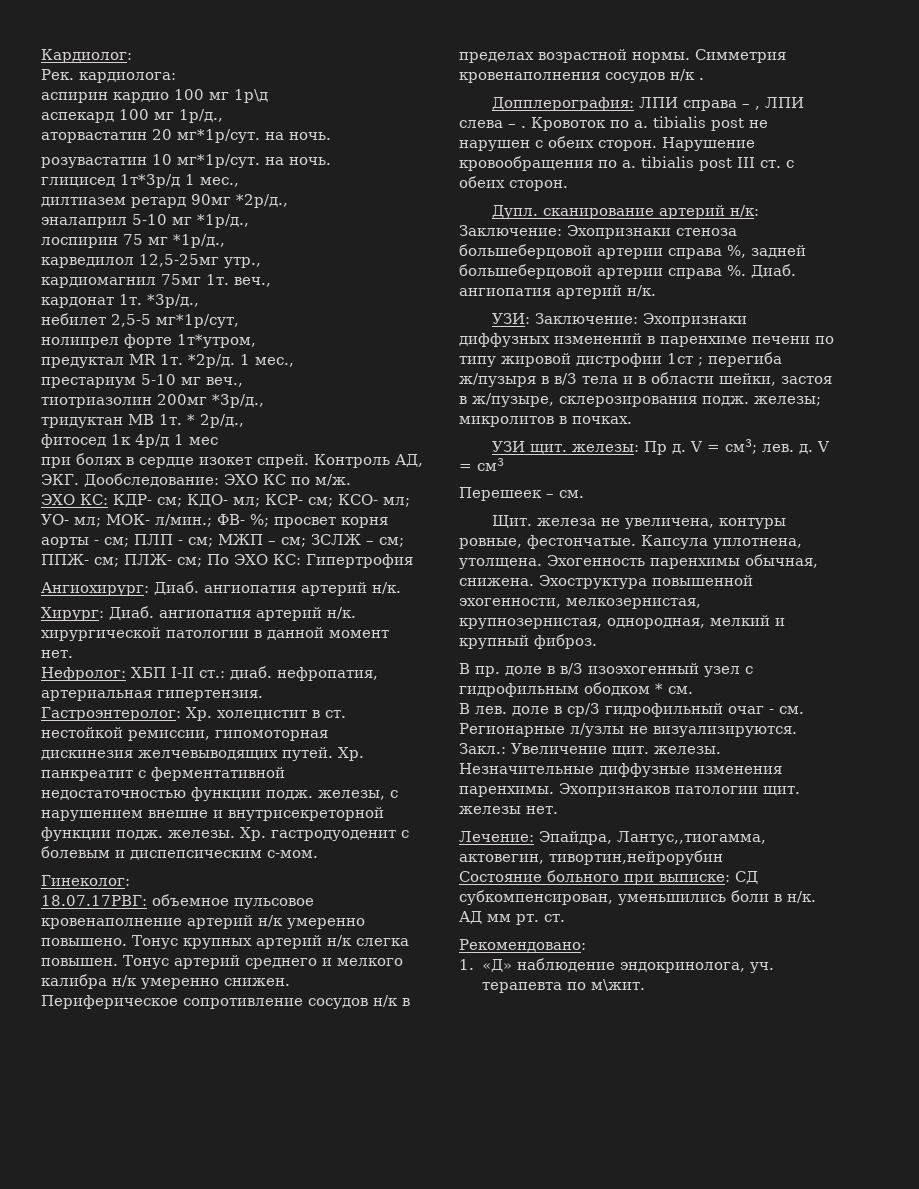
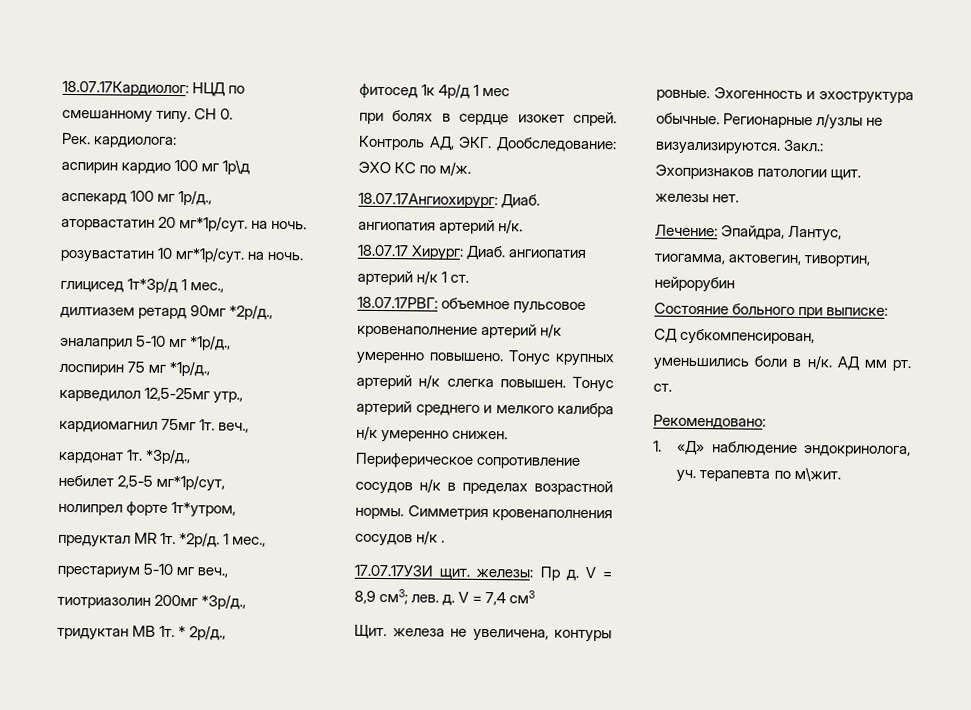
- Кардиолог:
+ 18.07.17Кардиолог: НЦД по смешанному типу. СН 0.
- ЭХО КС: КДР- см; КДО- мл; КСР- см; КСО- мл; УО- мл; МОК- л/мин.; ФВ- %; просвет корня аорты - см; ПЛП - см; МЖП – см; ЗСЛЖ – см; ППЖ- см; ПЛЖ- см; По ЭХО КС: Гипертрофия
- Ангиохирург: Диаб. ангиопатия артерий н/к.
- Хирург: Диаб. ангиопатия артерий н/к. хирургической патологии в данной момент нет.
- Нефролог: ХБП I-II ст.: диаб. нефропатия, артериальная гипертензия.
- Гастроэнтеролог: Хр. холецистит в ст. нестойкой ремиссии, гипомоторная дискинезия желчевыводящих путей. Хр. панкреатит с ферментативной недостаточностью функции подж. железы, с нарушением внешне и внутрисекреторной функции подж. железы. Хр. гастродуоденит с болевым и диспепсическим с-мом.
- Гинеколог:
+ 18.07.17Ангиохирург: Диаб. ангиопатия артерий н/к.
+ 18.07.17 Хирург: Диаб. ангиопатия артерий н/к 1 ст.
- Допплерография: ЛПИ справа – , ЛПИ слева – . Кровоток по а. tibialis роst не нарушен с обеих сторон. Нарушение кровообращения по а. tibialis роst III ст. с обеих сторон.
- Дупл. сканирование артерий н/к: Заключение: Эхопризнаки стеноза большеберцовой артерии справа %, задней большеберцовой артерии справа %. Диаб. ангиопатия артерий н/к.
- УЗИ: Заключение: Эхопризнаки диффузных изменений в паренхиме печени по типу жировой дистрофии 1ст ; перегиба ж/пузыря в в/3 тела и в области шейки, застоя в ж/пузыре, склерозирования подж. железы; микролитов в почках.
- УЗИ щит. железы: Пр д.
+ 17.07.17УЗИ щит. железы: Пр д.
- V = см3; лев. д.
+ V = 8,9 см3; лев. д.
- V = см3
+ V = 7,4 см3
- Перешеек – см.
- Щит. железа не увеличена, контуры ровные, фестончатые. Капсула уплотнена, утолщена. Эхогенность паренхимы обычная, снижена. Эхоструктура повышенной эхогенности, мелкозернистая, крупнозернистая, однородная, мелкий и крупный фиброз.
- В пр. доле в в/3 изоэхогенный узел с гидрофильным ободком * см.
- В лев. доле в ср/3 гидрофильный очаг - см. Регионарные л/узлы не визуализируются.
+ Щит. железа не увеличена, контуры ровные. Эхогенность и эхоструктура обычные. Регионарные л/узлы не визуализируются.
- Закл.: Увеличение щит. железы. Незначительные диффузные изменения паренхимы. Эхопризнаков патологии щит. железы нет.
+ Закл.: Эхопризнаков патологии щит. железы нет.
- Лечение: Эпайдра, Лантус,,тиогамма, актовегин, тивортин,нейрорубин
+ Лечение: Эпайдра, Лантус, тиогамма, актовегин, тивортин, нейрорубин

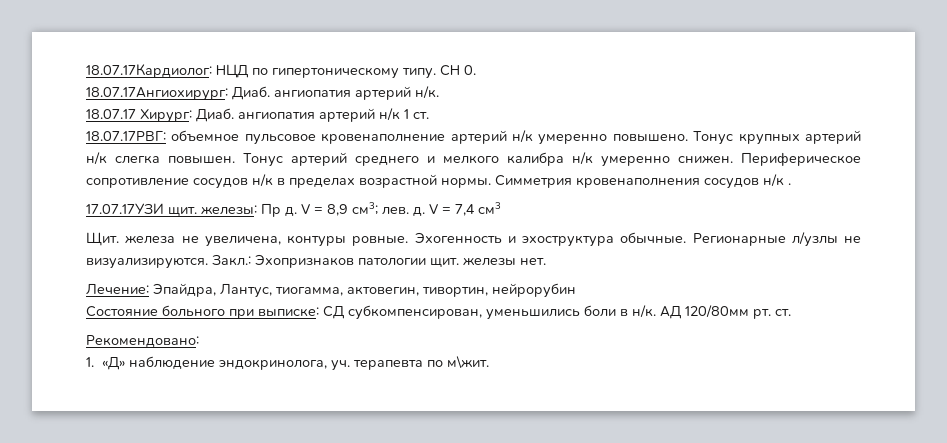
- 18.07.17Кардиолог: НЦД по смешанному типу.
+ 18.07.17Кардиолог: НЦД по гипертоническому типу.
- Рек. кардиолога:
- аспирин кардио 100 мг 1р\д
- аспекард 100 мг 1р/д.,
- аторвастатин 20 мг*1р/сут. на ночь.
- розувастатин 10 мг*1р/сут. на ночь.
- глицисед 1т*3р/д 1 мес.,
- дилтиазем ретард 90мг *2р/д.,
- эналаприл 5-10 мг *1р/д.,
- лоспирин 75 мг *1р/д.,
- карведилол 12,5-25мг утр.,
- кардиомагнил 75мг 1т. веч.,
- кардонат 1т. *3р/д.,
- небилет 2,5-5 мг*1р/сут,
- нолипрел форте 1т*утром,
- предуктал МR 1т. *2р/д. 1 мес.,
- престариум 5-10 мг веч.,
- тиотриазолин 200мг *3р/д.,
- тридуктан МВ 1т. * 2р/д.,
- фитосед 1к 4р/д 1 мес
- при болях в сердце изокет спрей. Контроль АД, ЭКГ. Дообследование: ЭХО КС по м/ж.
- АД мм рт. ст.
+ АД 120/80мм рт. ст.

